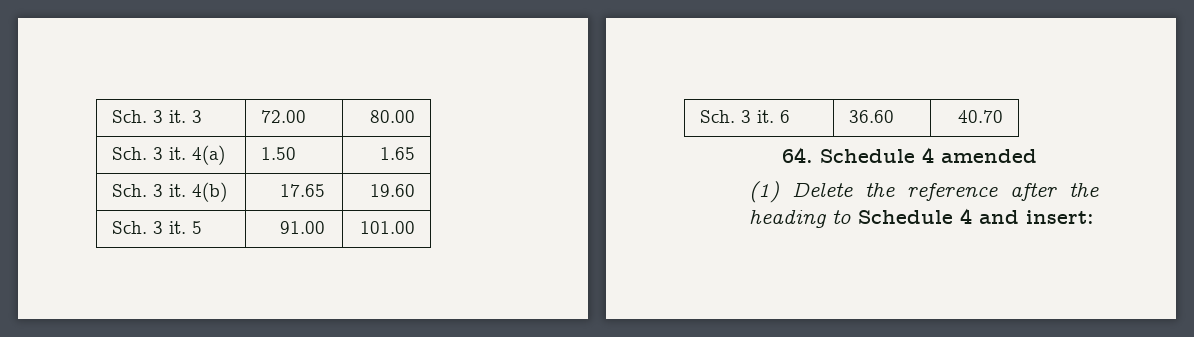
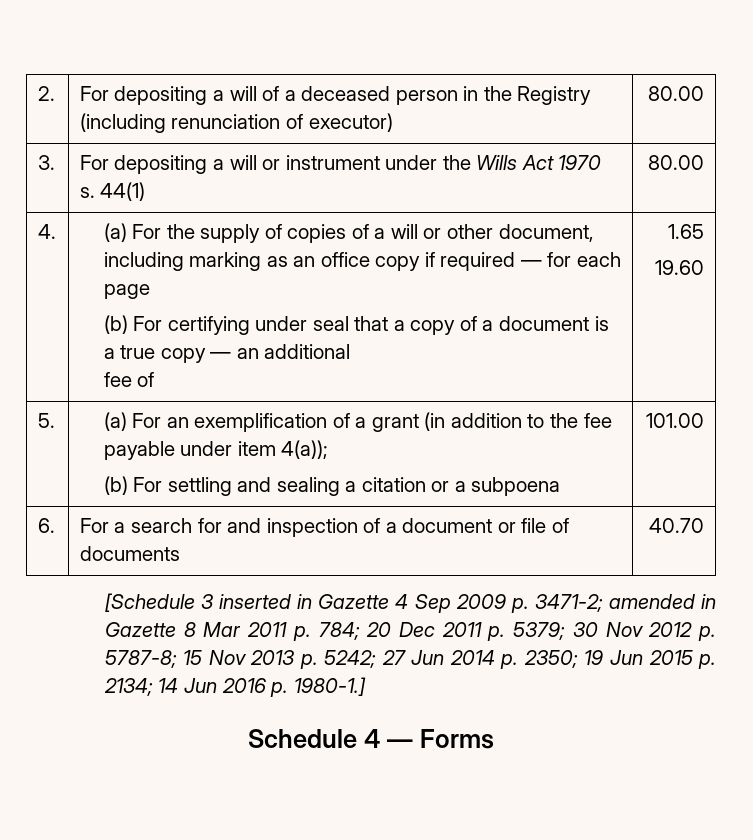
- Sch. 3 it. 3 | 72.00 | 80.00
- Sch. 3 it. 4(a) | 1.50 | 1.65
- Sch. 3 it. 4(b) | 17.65 | 19.60
- Sch. 3 it. 5 | 91.00 | 101.00
- Sch. 3 it. 6 | 36.60 | 40.70
- 64. Schedule 4 amended
- (1) Delete the reference after the heading to Schedule 4 and insert:
+ 2. | For depositing a will of a deceased person in the Registry (including renunciation of executor) | 80.00
+ 3. | For depositing a will or instrument under the Wills Act 1970 s. 44(1) | 80.00
+ 4. | (a) For the supply of copies of a will or other document, including marking as an office copy if required — for each page
+ (b) For certifying under seal that a copy of a document is a true copy — an additional
+ fee of | 1.65
+ 19.60
+ 5. | (a) For an exemplification of a grant (in addition to the fee payable under item 4(a));
+ (b) For settling and sealing a citation or a subpoena | 101.00
+ 6. | For a search for and inspection of a document or file of documents | 40.70
+ [Schedule 3 inserted in Gazette 4 Sep 2009 p. 3471-2; amended in Gazette 8 Mar 2011 p. 784; 20 Dec 2011 p. 5379; 30 Nov 2012 p. 5787-8; 15 Nov 2013 p. 5242; 27 Jun 2014 p. 2350; 19 Jun 2015 p. 2134; 14 Jun 2016 p. 1980-1.]
+ Schedule 4 — Forms

